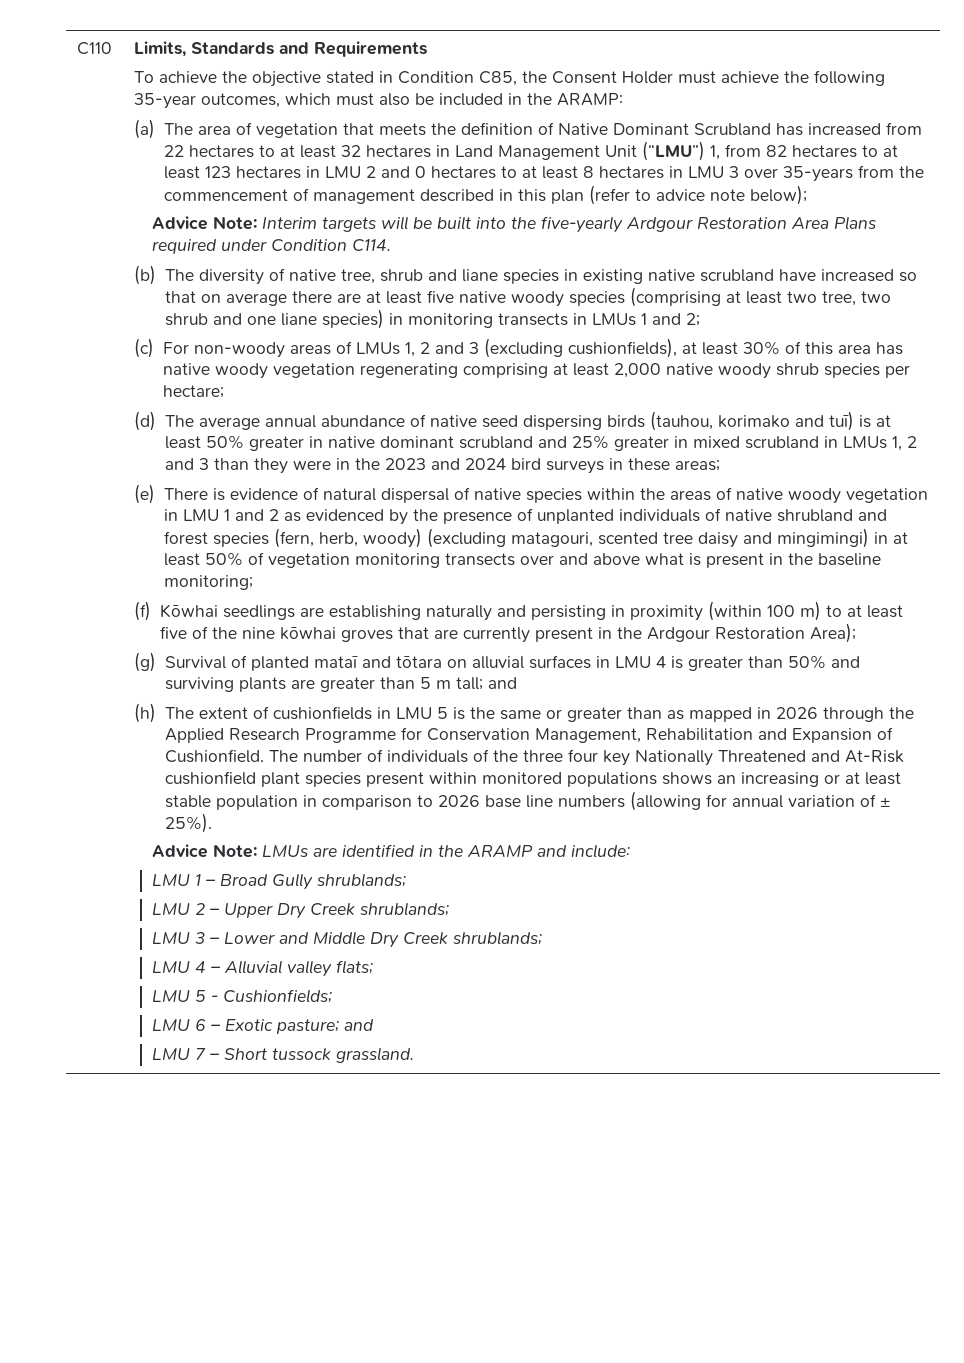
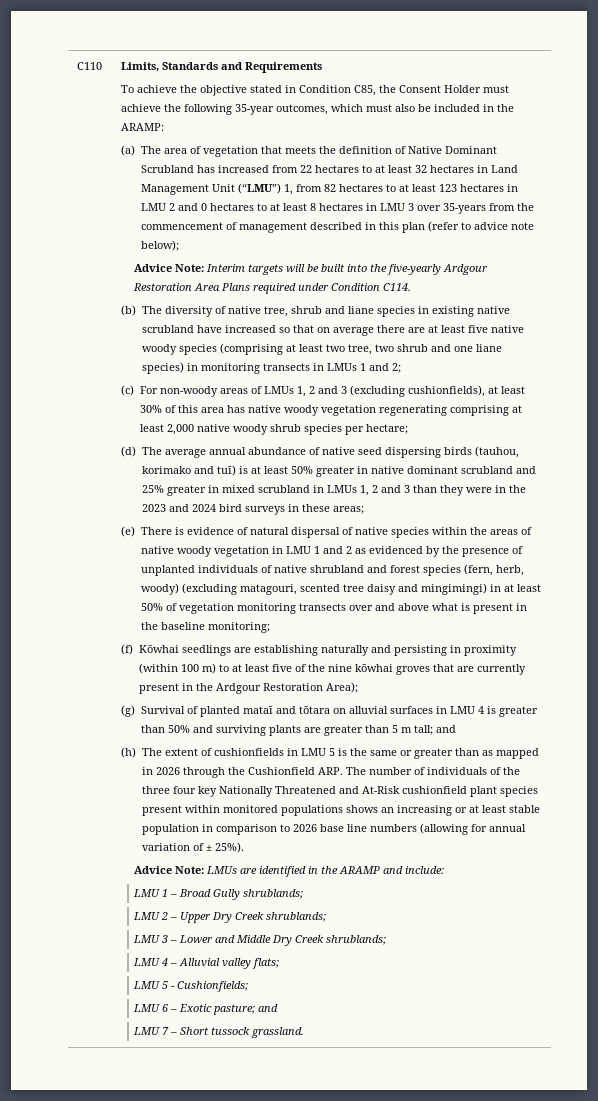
- (h) The extent of cushionfields in LMU 5 is the same or greater than as mapped in 2026 through the Applied Research Programme for Conservation Management, Rehabilitation and Expansion of Cushionfield. The number of individuals of the three four key Nationally Threatened and At-Risk cushionfield plant species present within monitored populations shows an increasing or at least stable population in comparison to 2026 base line numbers (allowing for annual variation of ± 25%).
+ (h) The extent of cushionfields in LMU 5 is the same or greater than as mapped in 2026 through the Cushionfield ARP. The number of individuals of the three four key Nationally Threatened and At-Risk cushionfield plant species present within monitored populations shows an increasing or at least stable population in comparison to 2026 base line numbers (allowing for annual variation of ± 25%).

